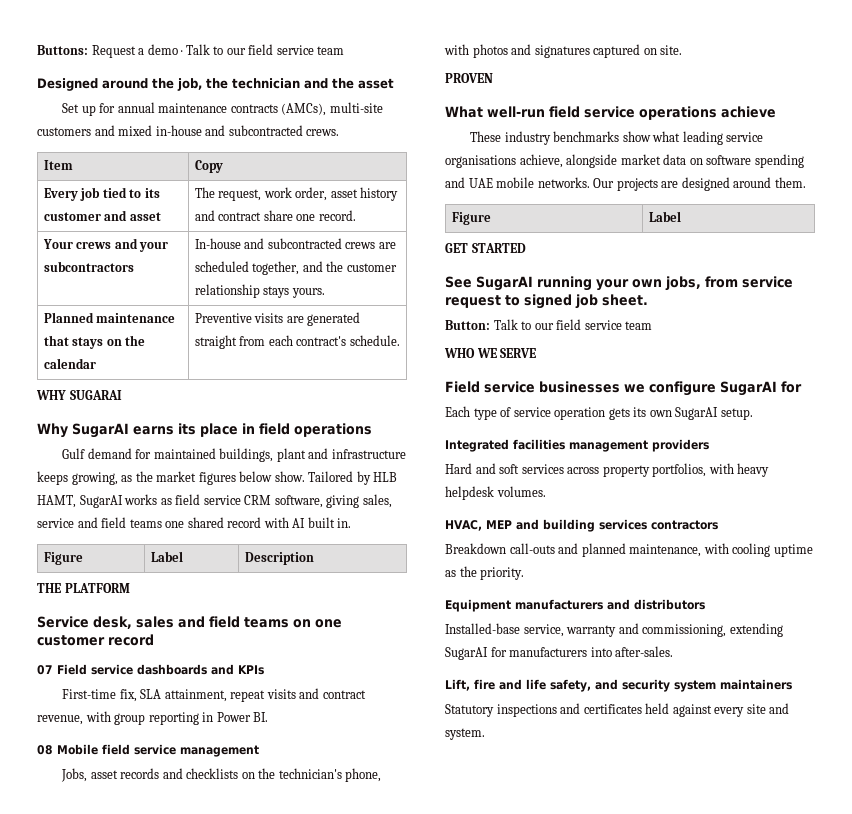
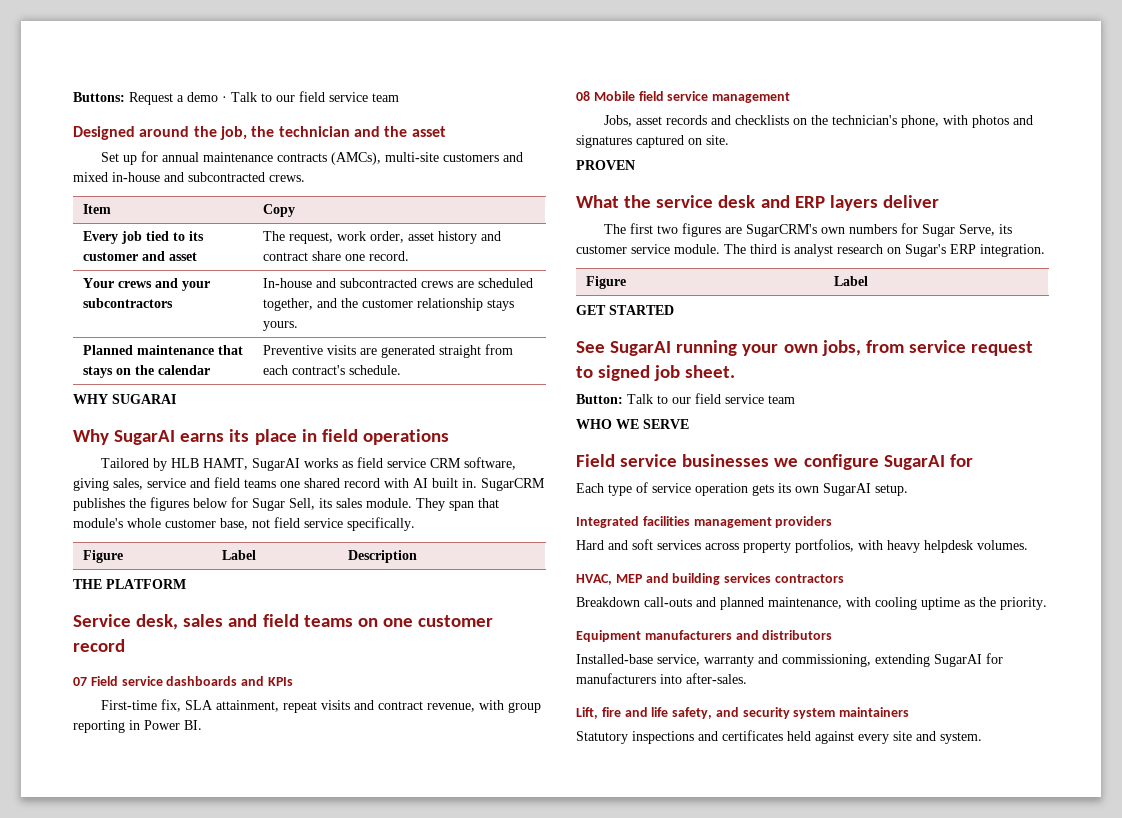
- Gulf demand for maintained buildings, plant and infrastructure keeps growing, as the market figures below show.
+ SugarCRM publishes the figures below for Sugar Sell, its sales module. They span that module's whole customer base, not field service specifically.
- What well-run field service operations achieve
- These industry benchmarks show what leading service organisations achieve, alongside market data on software spending and UAE mobile networks. Our projects are designed around them.
+ What the service desk and ERP layers deliver
+ The first two figures are SugarCRM's own numbers for Sugar Serve, its customer service module. The third is analyst research on Sugar's ERP integration.

